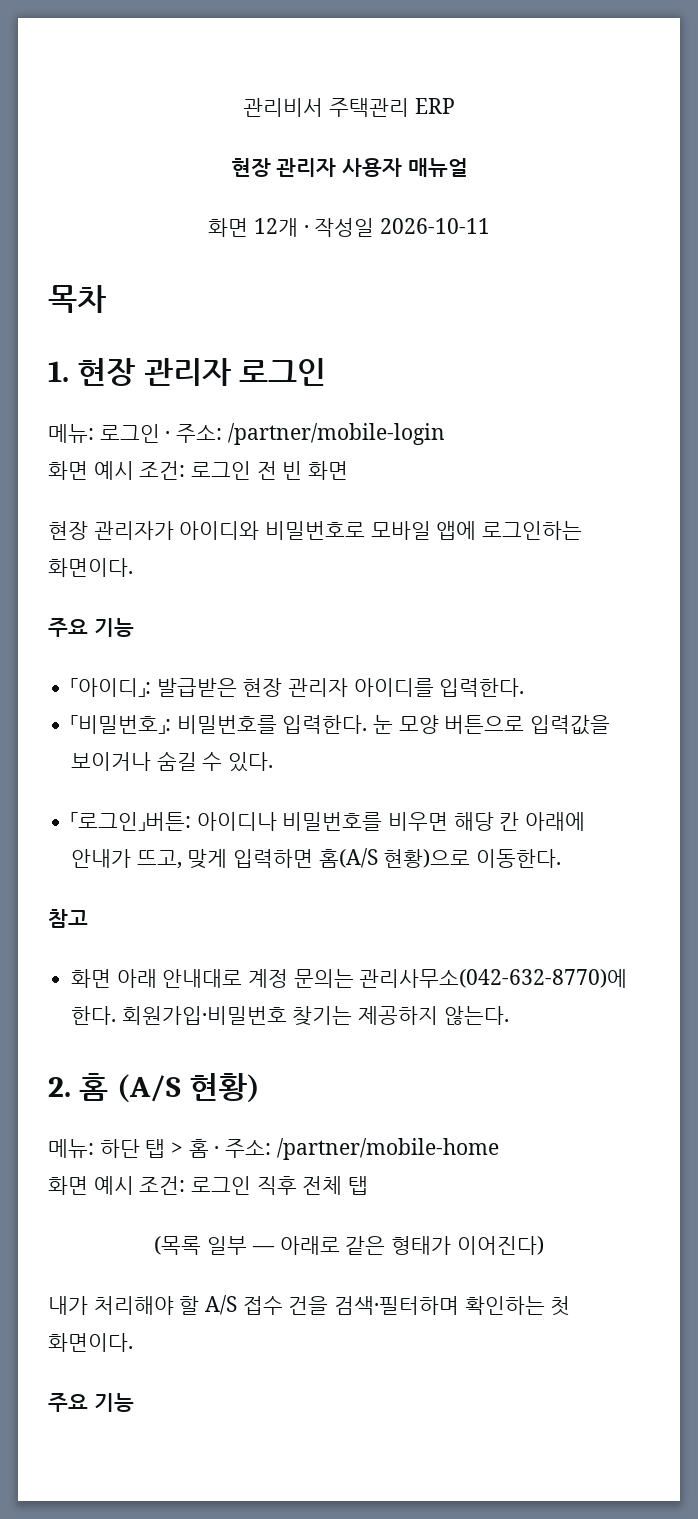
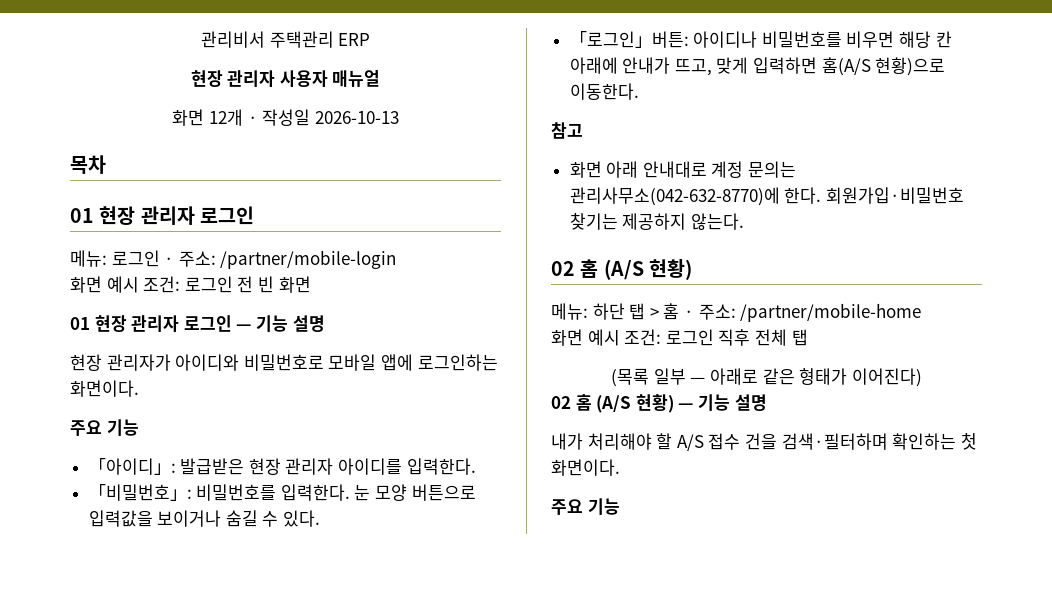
- 화면 12개 · 작성일 2026-10-11
+ 화면 12개 · 작성일 2026-10-13
  목차
- 1. 현장 관리자 로그인
+ 01 현장 관리자 로그인
+ 01 현장 관리자 로그인 — 기능 설명
  회원가입·비밀번호 찾기는 제공하지 않는다.
- 2. 홈 (A/S 현황)
+ 02 홈 (A/S 현황)
+ 02 홈 (A/S 현황) — 기능 설명

